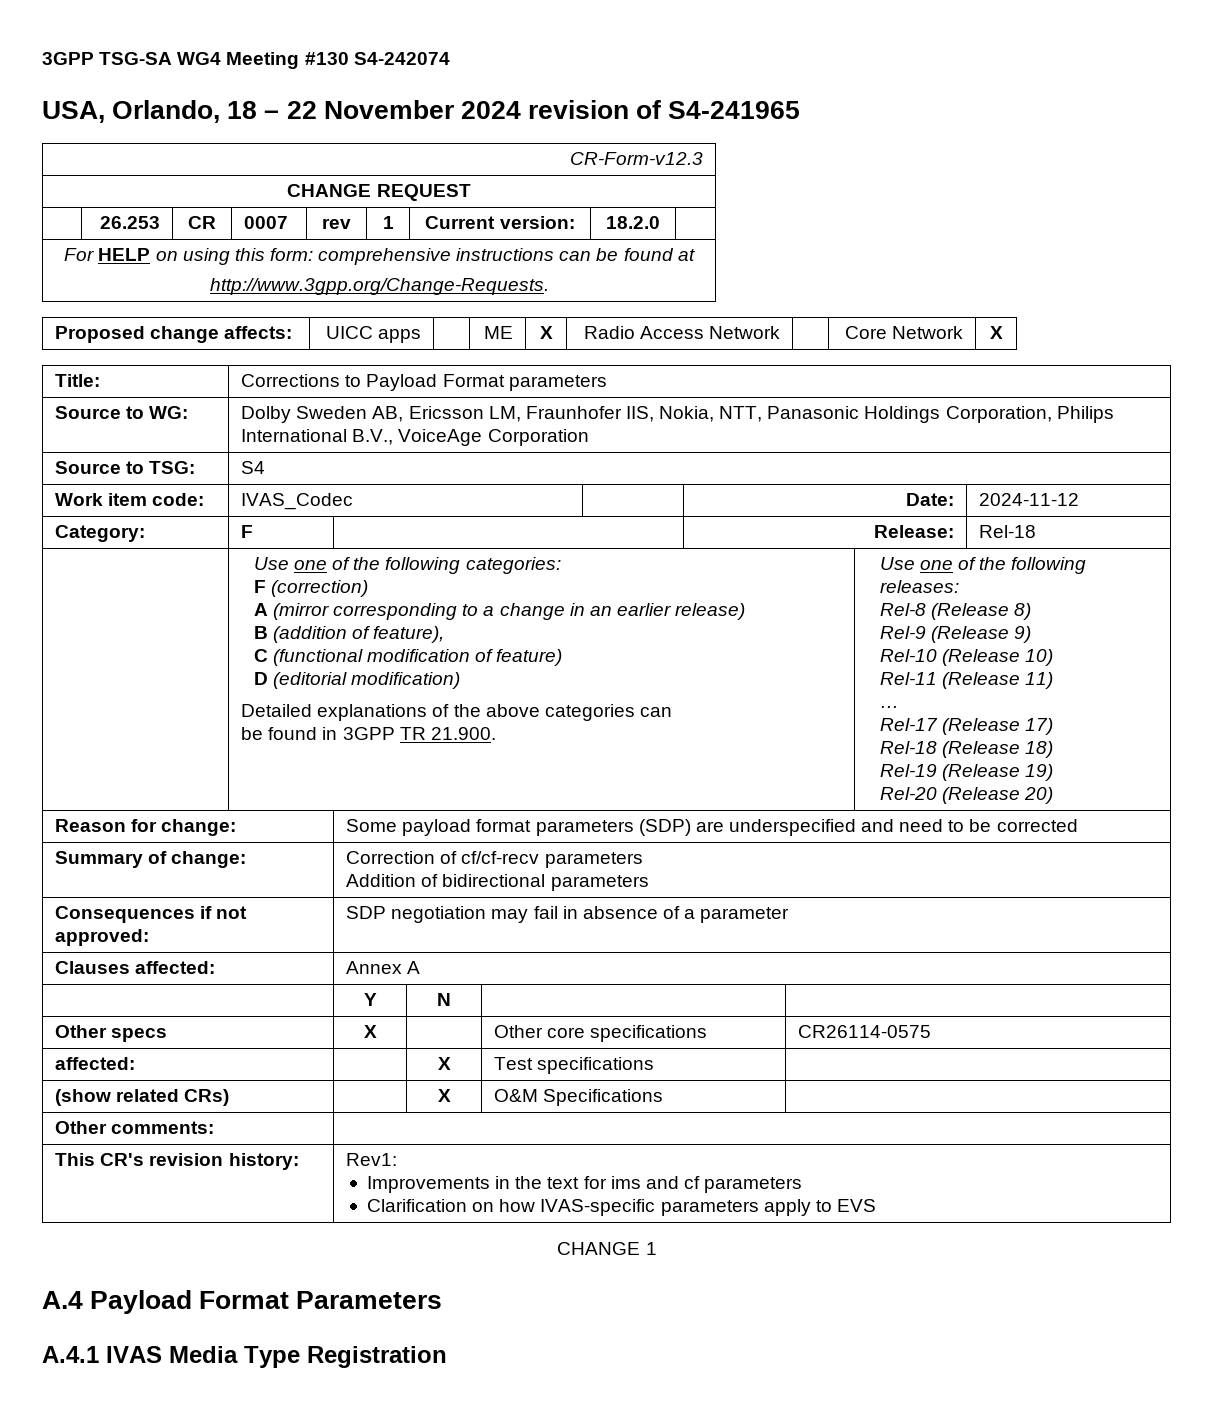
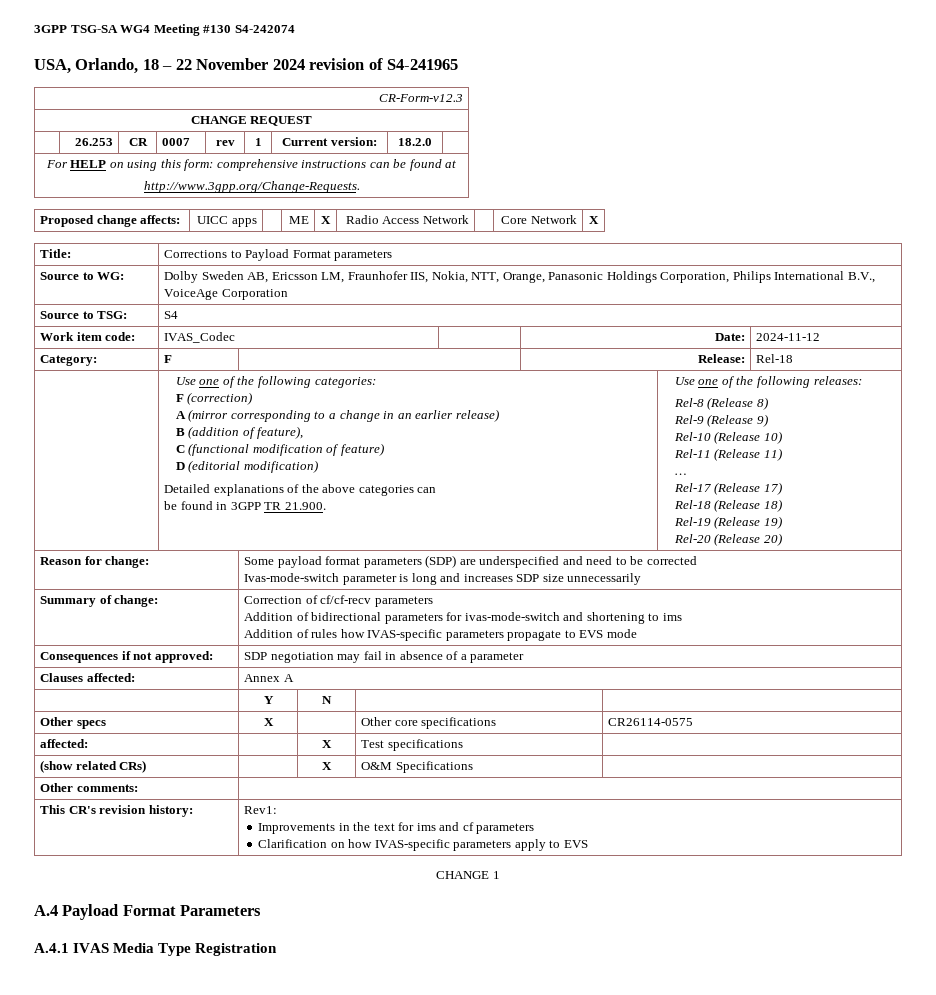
- Source to WG: | Dolby Sweden AB, Ericsson LM, Fraunhofer IIS, Nokia, NTT, Panasonic Holdings Corporation, Philips International B.V., VoiceAge Corporation
+ Source to WG: | Dolby Sweden AB, Ericsson LM, Fraunhofer IIS, Nokia, NTT, Orange, Panasonic Holdings Corporation, Philips International B.V., VoiceAge Corporation
  Reason for change: | Some payload format parameters (SDP) are underspecified and need to be corrected
+ Ivas-mode-switch parameter is long and increases SDP size unnecessarily
  Summary of change: | Correction of cf/cf-recv parameters
- Addition of bidirectional parameters
+ Addition of bidirectional parameters for ivas-mode-switch and shortening to ims
+ Addition of rules how IVAS-specific parameters propagate to EVS mode

